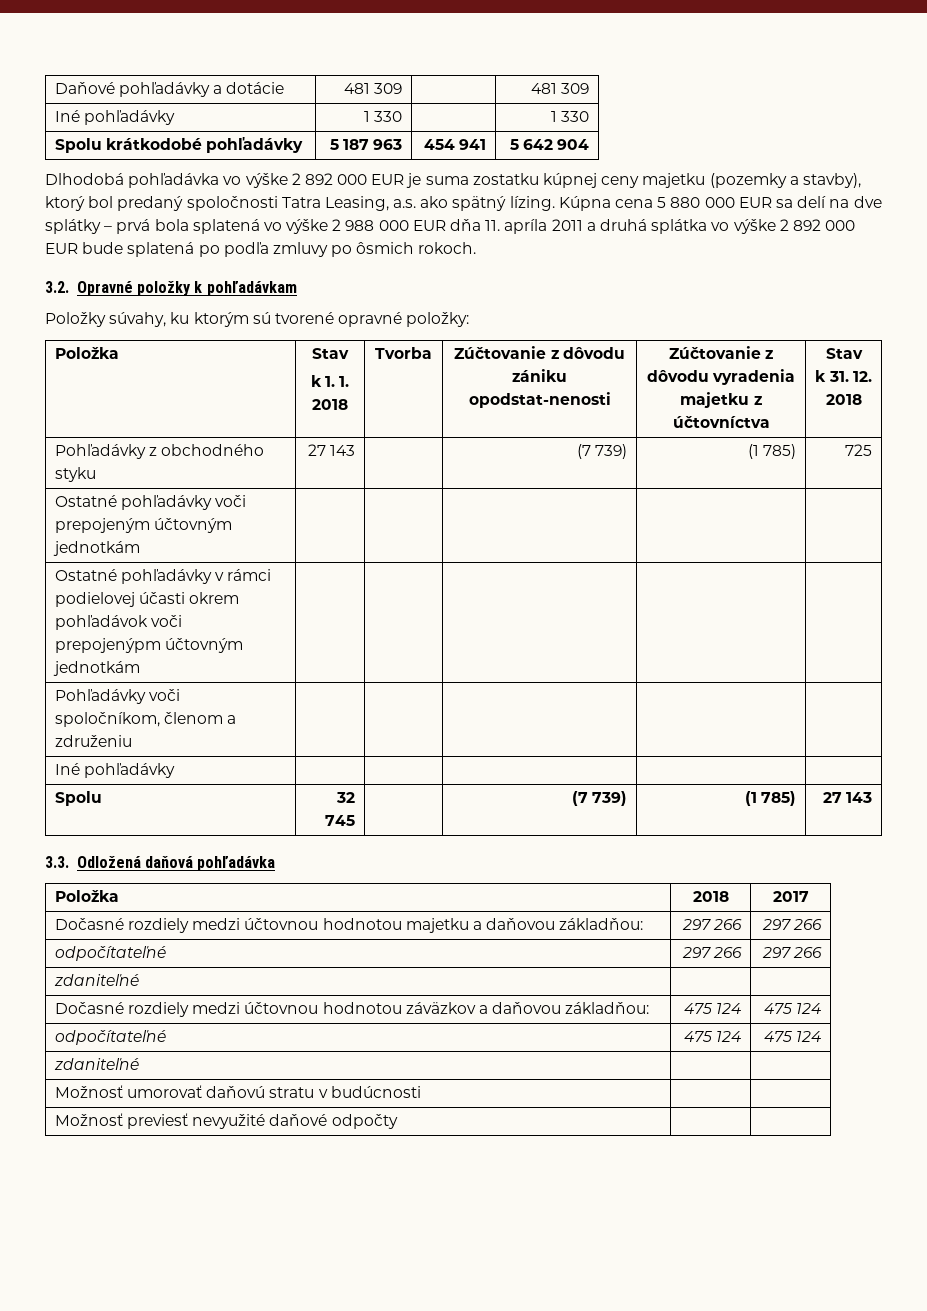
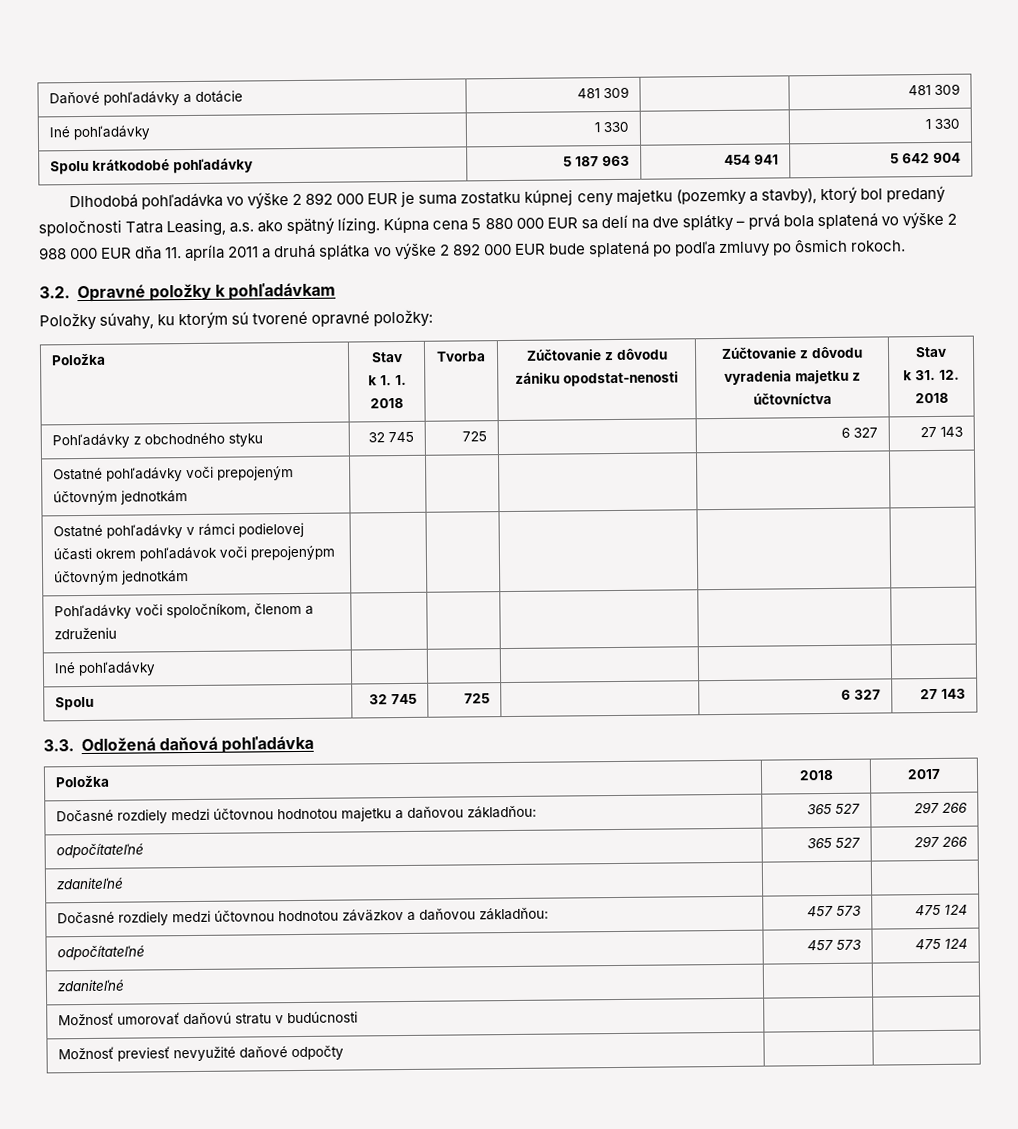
- Pohľadávky z obchodného styku | 27 143 | | (7 739) | (1 785) | 725
+ Pohľadávky z obchodného styku | 32 745 | 725 | | 6 327 | 27 143
- Spolu | 32 745 | | (7 739) | (1 785) | 27 143
+ Spolu | 32 745 | 725 | | 6 327 | 27 143
- Dočasné rozdiely medzi účtovnou hodnotou majetku a daňovou základňou: | 297 266 | 297 266
+ Dočasné rozdiely medzi účtovnou hodnotou majetku a daňovou základňou: | 365 527 | 297 266
- odpočítateľné | 297 266 | 297 266
+ odpočítateľné | 365 527 | 297 266
- Dočasné rozdiely medzi účtovnou hodnotou záväzkov a daňovou základňou: | 475 124 | 475 124
+ Dočasné rozdiely medzi účtovnou hodnotou záväzkov a daňovou základňou: | 457 573 | 475 124
- odpočítateľné | 475 124 | 475 124
+ odpočítateľné | 457 573 | 475 124

